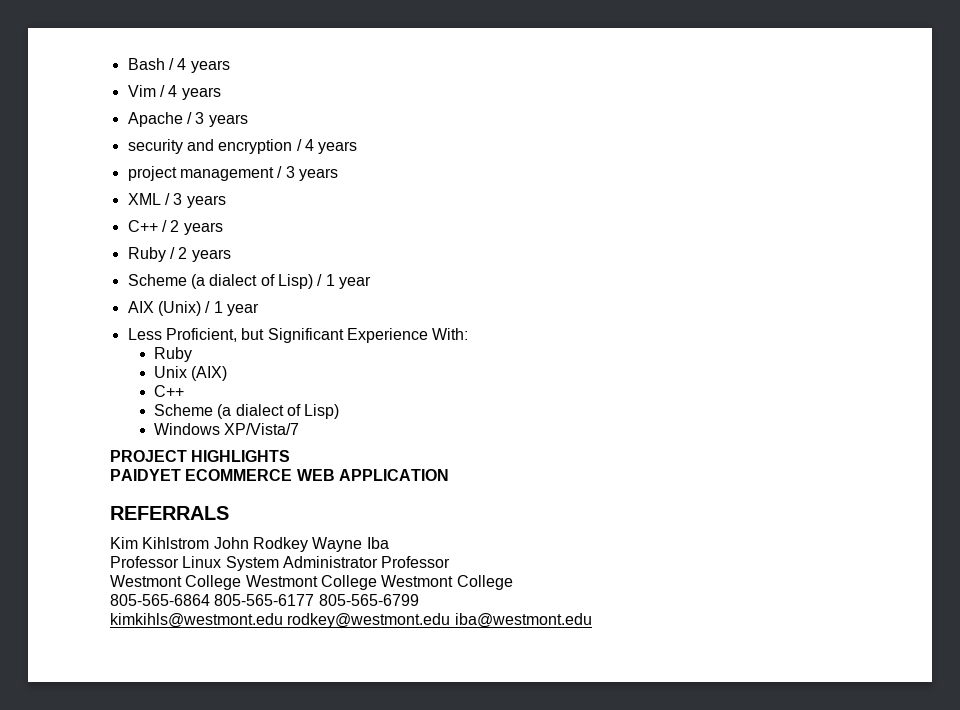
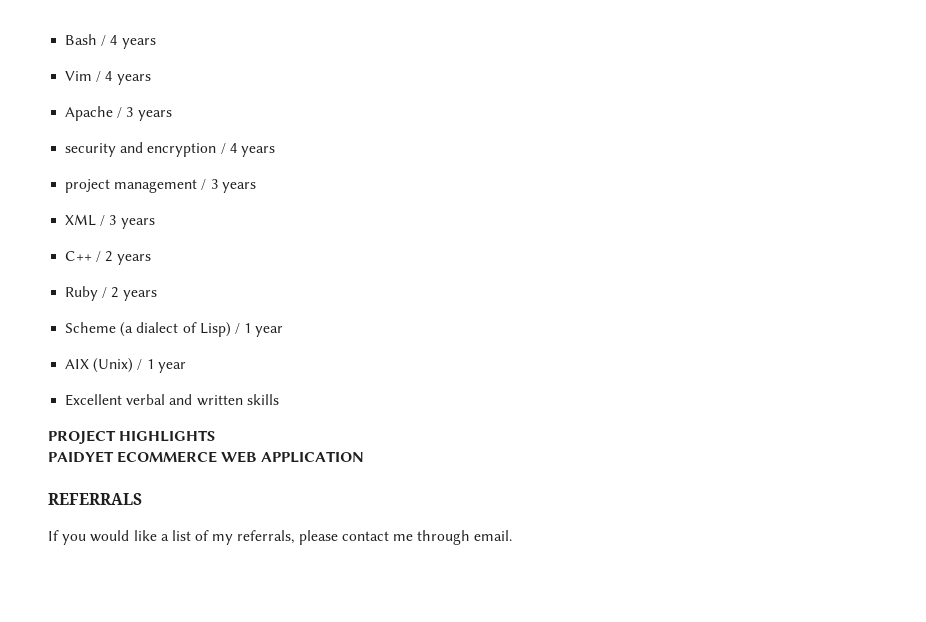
- Less Proficient, but Significant Experience With:
- Ruby
- Unix (AIX)
- C++
- Scheme (a dialect of Lisp)
- Windows XP/Vista/7
+ Excellent verbal and written skills
- Kim Kihlstrom John Rodkey Wayne Iba
- Professor Linux System Administrator Professor
- Westmont College Westmont College Westmont College
- 805-565-6864 805-565-6177 805-565-6799
- kimkihls@westmont.edu rodkey@westmont.edu iba@westmont.edu
+ If you would like a list of my referrals, please contact me through email.

